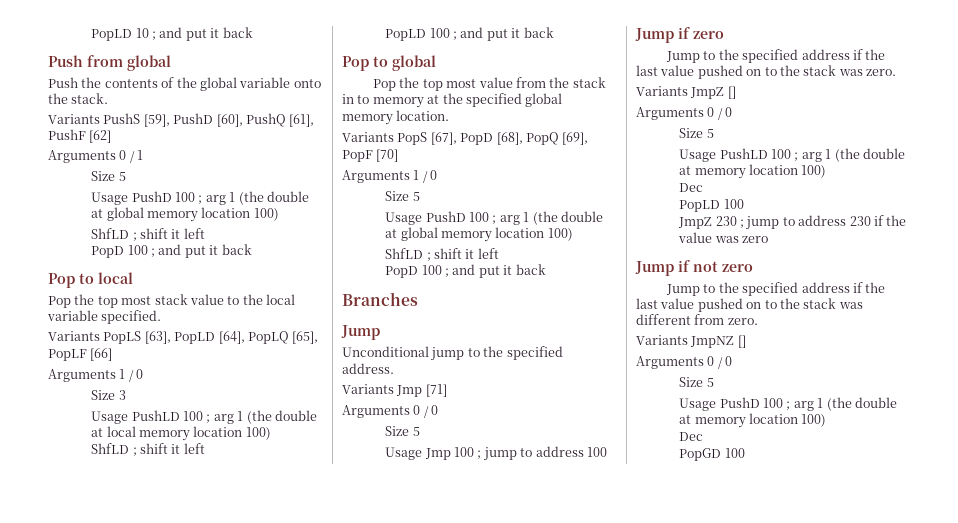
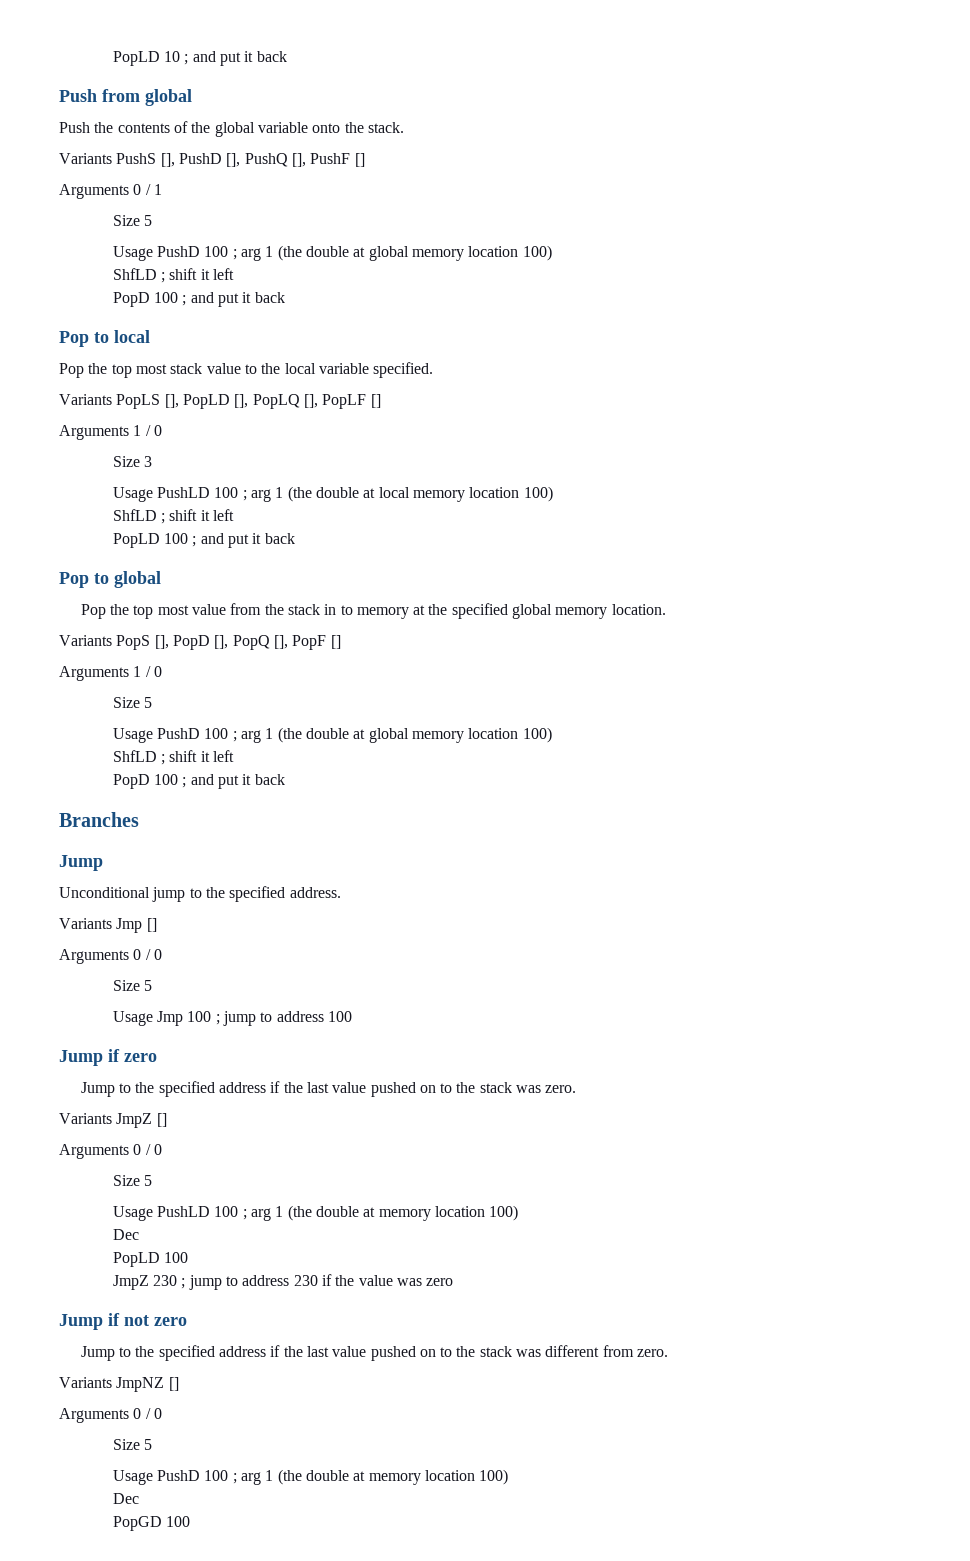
- Variants PushS [59], PushD [60], PushQ [61], PushF [62]
+ Variants PushS [], PushD [], PushQ [], PushF []
- Variants PopLS [63], PopLD [64], PopLQ [65], PopLF [66]
+ Variants PopLS [], PopLD [], PopLQ [], PopLF []
- Variants PopS [67], PopD [68], PopQ [69], PopF [70]
+ Variants PopS [], PopD [], PopQ [], PopF []
- Variants Jmp [71]
+ Variants Jmp []

